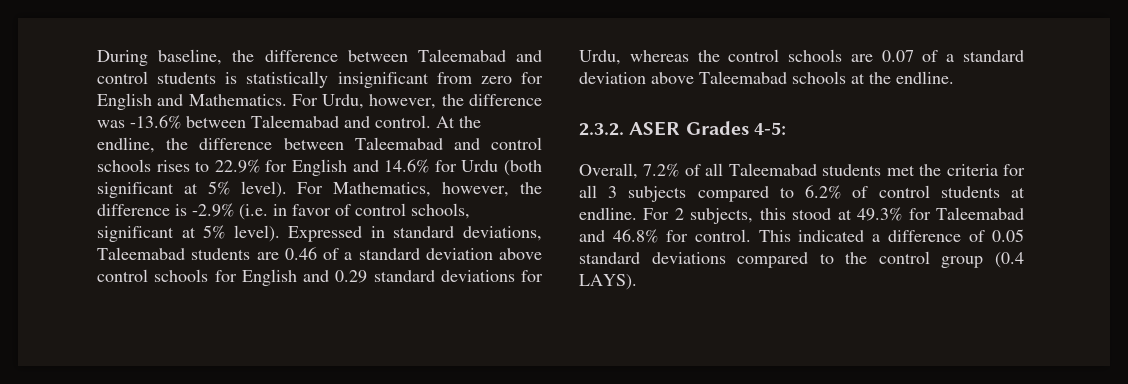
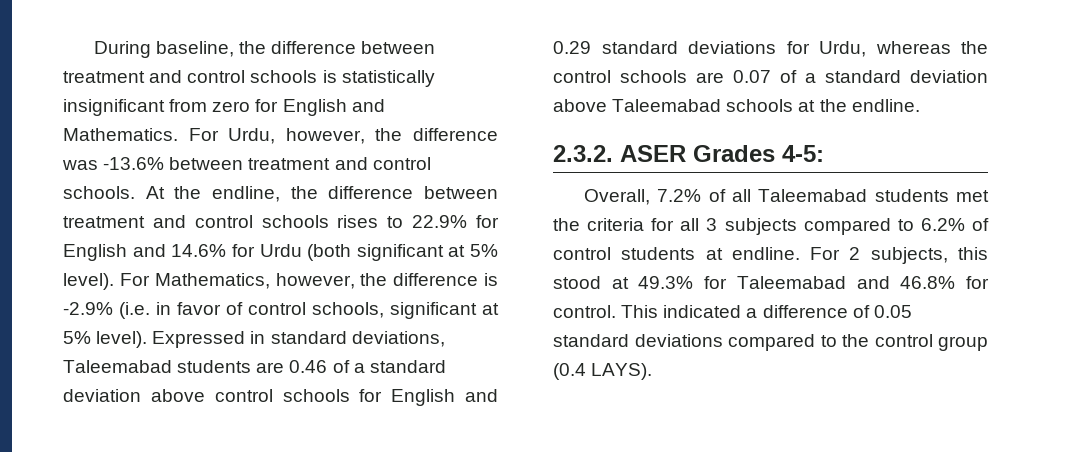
- During baseline, the difference between Taleemabad and control students is statistically insignificant from zero for English and Mathematics.
+ During baseline, the difference between treatment and control schools is statistically insignificant from zero for English and Mathematics.
- For Urdu, however, the difference was -13.6% between Taleemabad and control.
+ For Urdu, however, the difference was -13.6% between treatment and control schools.
- At the endline, the difference between Taleemabad and control schools rises to 22.9% for English and 14.6% for Urdu (both significant at 5% level).
+ At the endline, the difference between treatment and control schools rises to 22.9% for English and 14.6% for Urdu (both significant at 5% level).

